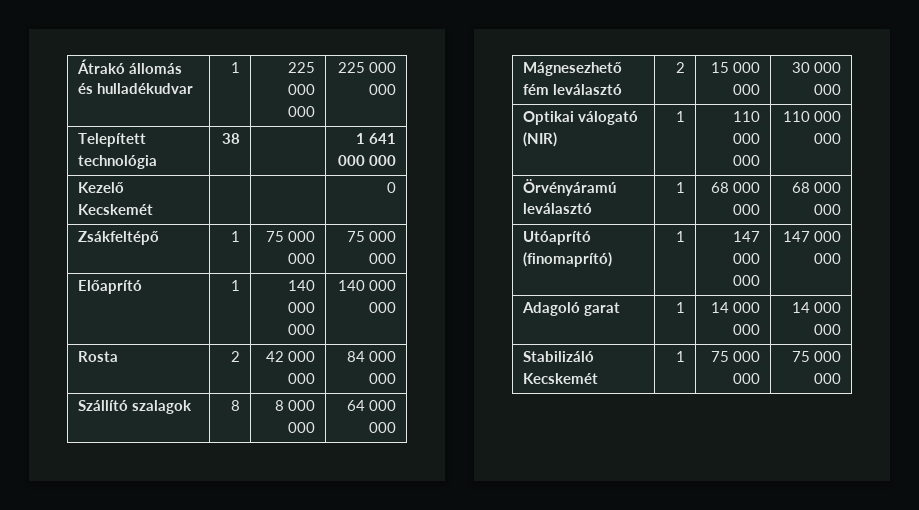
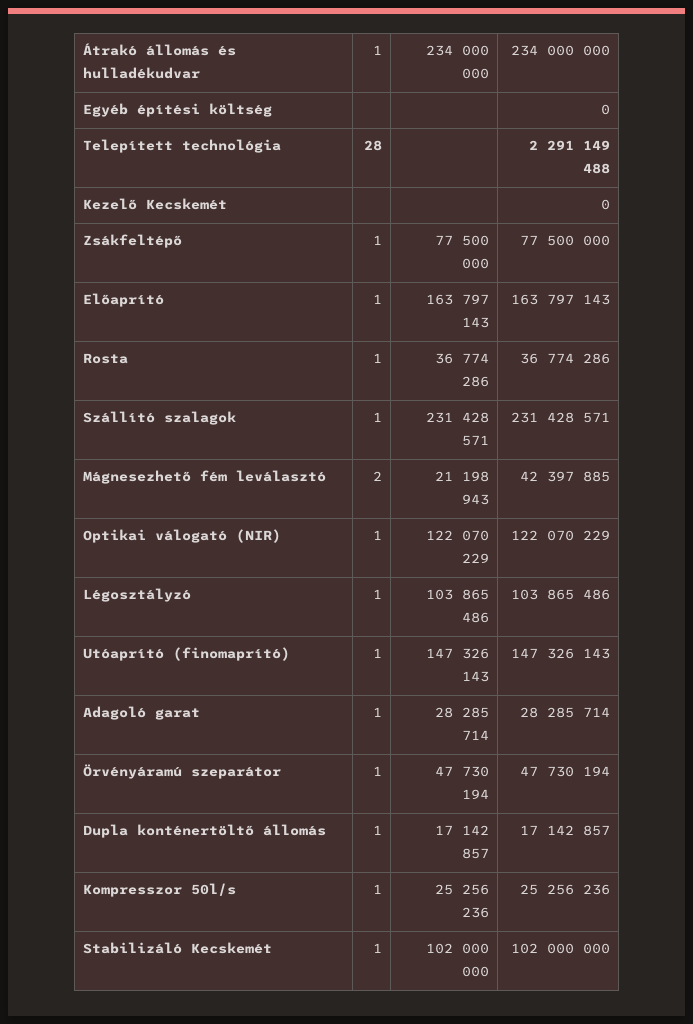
- Átrakó állomás és hulladékudvar | 1 | 225 000 000 | 225 000 000
- Telepített technológia | 38 | | 1 641 000 000
+ Átrakó állomás és hulladékudvar | 1 | 234 000 000 | 234 000 000
+ Egyéb építési költség | | | 0
+ Telepített technológia | 28 | | 2 291 149 488
- Zsákfeltépő | 1 | 75 000 000 | 75 000 000
+ Zsákfeltépő | 1 | 77 500 000 | 77 500 000
- Előaprító | 1 | 140 000 000 | 140 000 000
- Rosta | 2 | 42 000 000 | 84 000 000
- Szállító szalagok | 8 | 8 000 000 | 64 000 000
- Mágnesezhető fém leválasztó | 2 | 15 000 000 | 30 000 000
- Optikai válogató (NIR) | 1 | 110 000 000 | 110 000 000
- Örvényáramú leválasztó | 1 | 68 000 000 | 68 000 000
+ Előaprító | 1 | 163 797 143 | 163 797 143
+ Rosta | 1 | 36 774 286 | 36 774 286
+ Szállító szalagok | 1 | 231 428 571 | 231 428 571
+ Mágnesezhető fém leválasztó | 2 | 21 198 943 | 42 397 885
+ Optikai válogató (NIR) | 1 | 122 070 229 | 122 070 229
+ Légosztályzó | 1 | 103 865 486 | 103 865 486
- Utóaprító (finomaprító) | 1 | 147 000 000 | 147 000 000
+ Utóaprító (finomaprító) | 1 | 147 326 143 | 147 326 143
- Adagoló garat | 1 | 14 000 000 | 14 000 000
+ Adagoló garat | 1 | 28 285 714 | 28 285 714
+ Örvényáramú szeparátor | 1 | 47 730 194 | 47 730 194
+ Dupla konténertöltő állomás | 1 | 17 142 857 | 17 142 857
+ Kompresszor 50l/s | 1 | 25 256 236 | 25 256 236
- Stabilizáló Kecskemét | 1 | 75 000 000 | 75 000 000
+ Stabilizáló Kecskemét | 1 | 102 000 000 | 102 000 000

